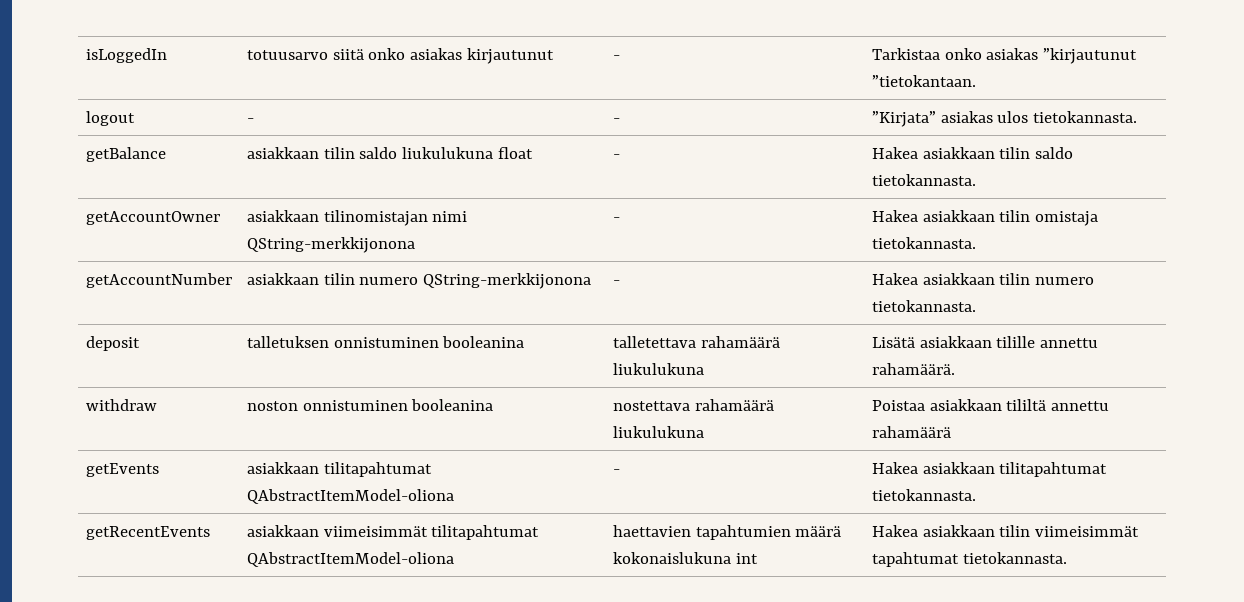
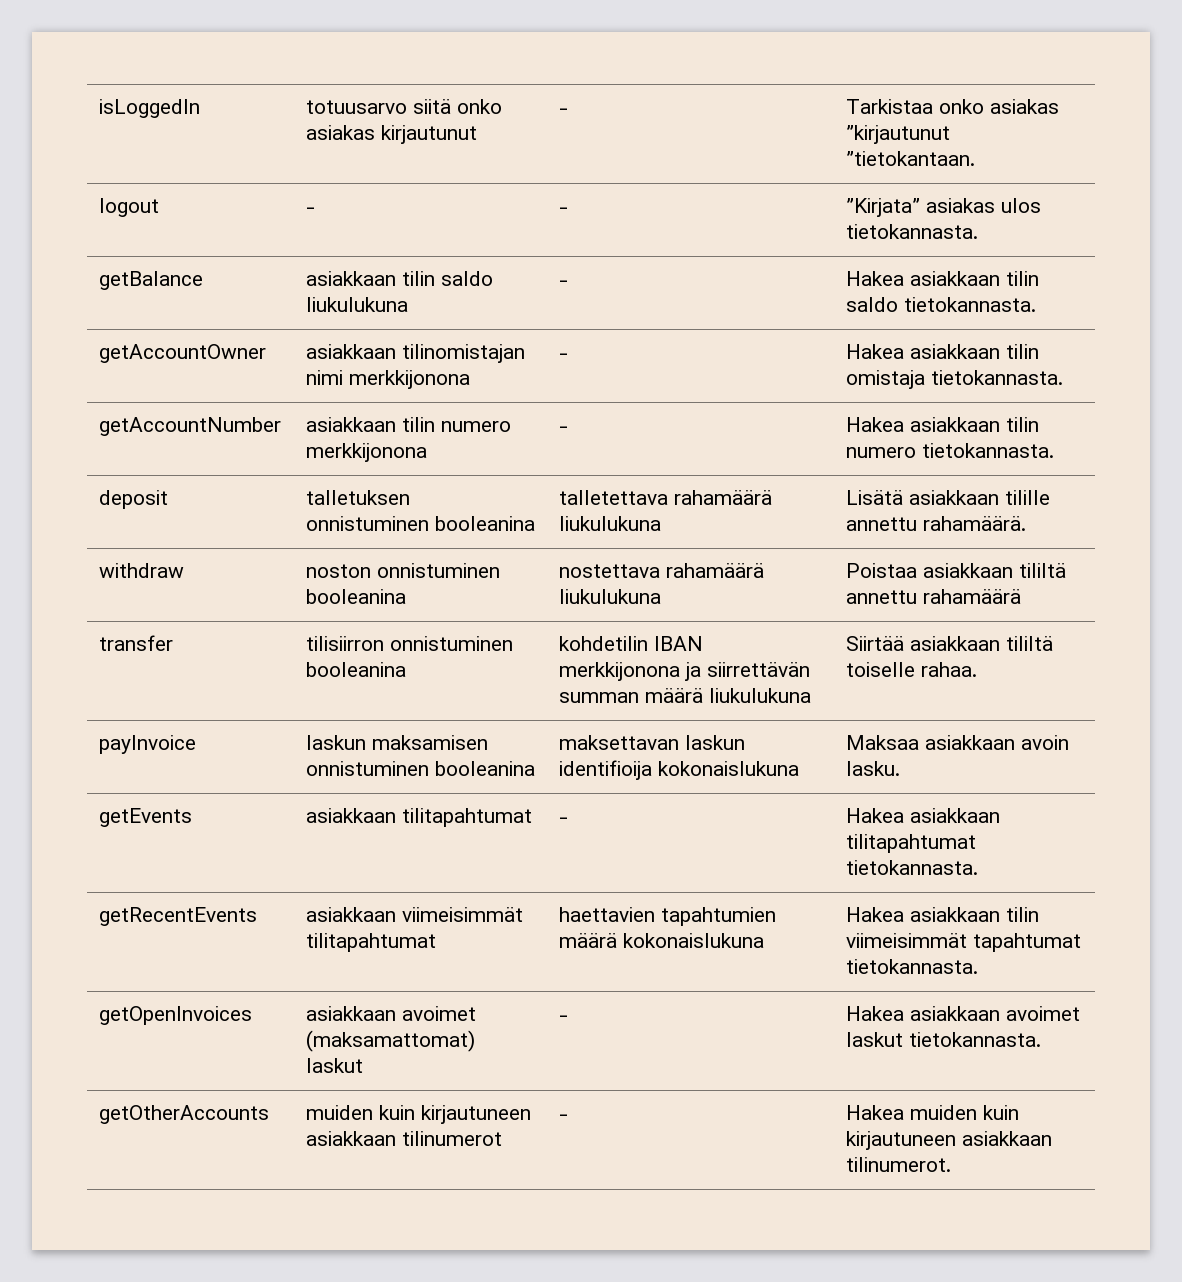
- getBalance | asiakkaan tilin saldo liukulukuna float | - | Hakea asiakkaan tilin saldo tietokannasta.
+ getBalance | asiakkaan tilin saldo liukulukuna | - | Hakea asiakkaan tilin saldo tietokannasta.
- getAccountOwner | asiakkaan tilinomistajan nimi QString-merkkijonona | - | Hakea asiakkaan tilin omistaja tietokannasta.
+ getAccountOwner | asiakkaan tilinomistajan nimi merkkijonona | - | Hakea asiakkaan tilin omistaja tietokannasta.
- getAccountNumber | asiakkaan tilin numero QString-merkkijonona | - | Hakea asiakkaan tilin numero tietokannasta.
+ getAccountNumber | asiakkaan tilin numero merkkijonona | - | Hakea asiakkaan tilin numero tietokannasta.
+ transfer | tilisiirron onnistuminen booleanina | kohdetilin IBAN merkkijonona ja siirrettävän summan määrä liukulukuna | Siirtää asiakkaan tililtä toiselle rahaa.
+ payInvoice | laskun maksamisen onnistuminen booleanina | maksettavan laskun identifioija kokonaislukuna | Maksaa asiakkaan avoin lasku.
- getEvents | asiakkaan tilitapahtumat QAbstractItemModel-oliona | - | Hakea asiakkaan tilitapahtumat tietokannasta.
+ getEvents | asiakkaan tilitapahtumat | - | Hakea asiakkaan tilitapahtumat tietokannasta.
- getRecentEvents | asiakkaan viimeisimmät tilitapahtumat QAbstractItemModel-oliona | haettavien tapahtumien määrä kokonaislukuna int | Hakea asiakkaan tilin viimeisimmät tapahtumat tietokannasta.
+ getRecentEvents | asiakkaan viimeisimmät tilitapahtumat | haettavien tapahtumien määrä kokonaislukuna | Hakea asiakkaan tilin viimeisimmät tapahtumat tietokannasta.
+ getOpenInvoices | asiakkaan avoimet (maksamattomat) laskut | - | Hakea asiakkaan avoimet laskut tietokannasta.
+ getOtherAccounts | muiden kuin kirjautuneen asiakkaan tilinumerot | - | Hakea muiden kuin kirjautuneen asiakkaan tilinumerot.

